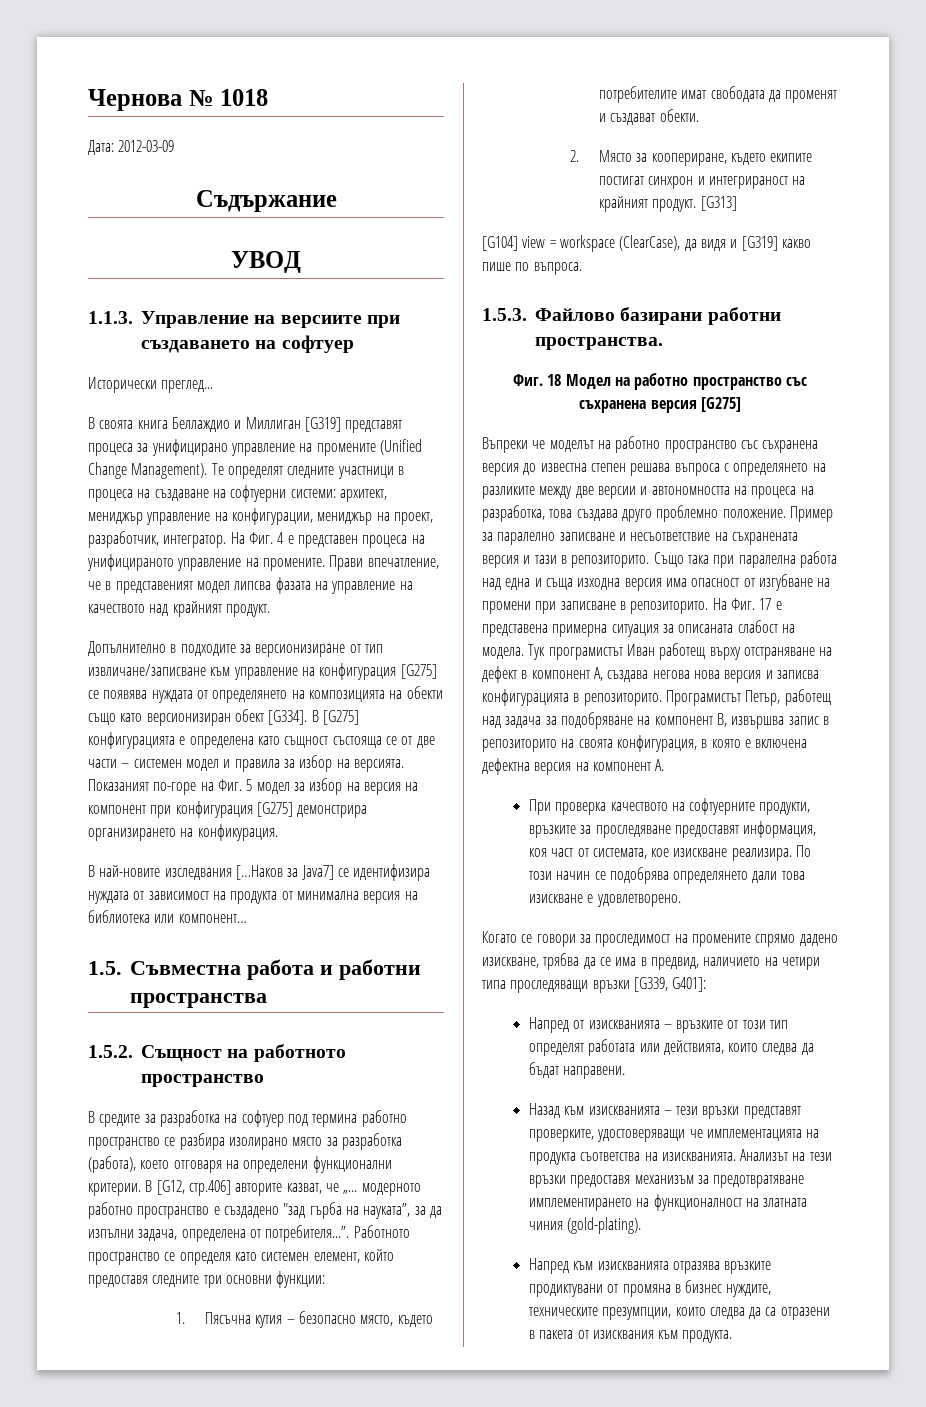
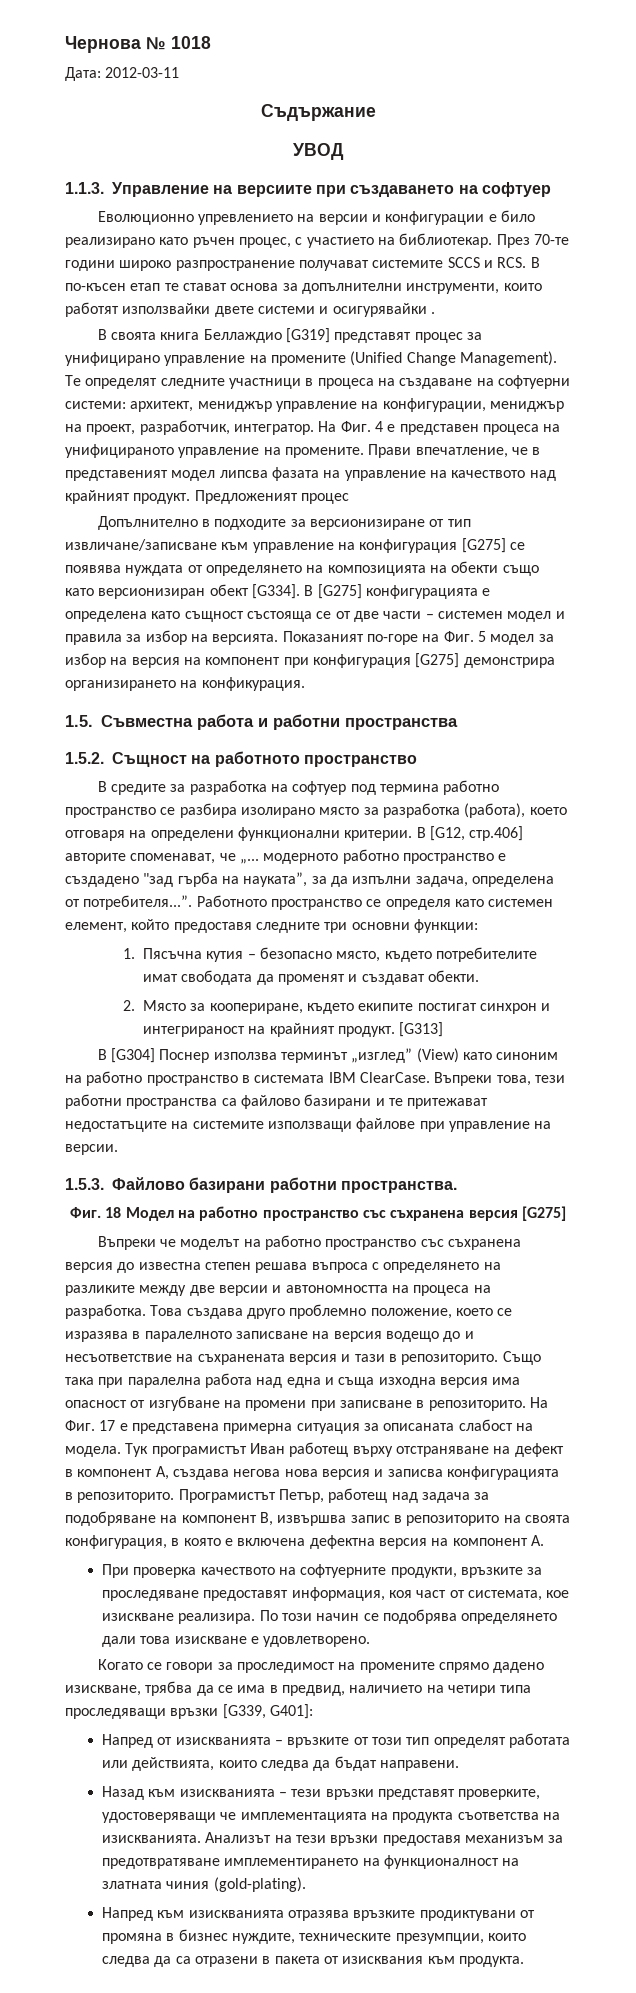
- Дата: 2012-03-09
+ Дата: 2012-03-11
- Исторически преглед...
+ Еволюционно упревлението на версии и конфигурации е било реализирано като ръчен процес, с участието на библиотекар. През 70-те години широко разпространение получават системите SCCS и RCS. В по-късен етап те стават основа за допълнителни инструменти, които работят използвайки двете системи и осигурявайки .
- В своята книга Беллаждио и Миллиган [G319] представят процеса за унифицирано управление на промените (Unified Change Management).
+ В своята книга Беллаждио [G319] представят процес за унифицирано управление на промените (Unified Change Management).
+ Предложеният процес
- В най-новите изследвания […Наков за Java7] се идентифизира нуждата от зависимост на продукта от минимална версия на библиотека или компонент…
- В [G12, стр.406] авторите казват, че „... модерното работно пространство е създадено "зад гърба на науката”, за да изпълни задача, определена от потребителя...”. Работното пространство се определя като системен елемент, който предоставя следните три основни функции:
+ В [G12, стр.406] авторите споменават, че „... модерното работно пространство е създадено "зад гърба на науката”, за да изпълни задача, определена от потребителя...”. Работното пространство се определя като системен елемент, който предоставя следните три основни функции:
- [G104] view = workspace (ClearCase), да видя и [G319] какво пише по въпроса.
+ В [G304] Поснер използва терминът „изглед” (View) като синоним на работно пространство в системата IBM ClearCase. Въпреки това, тези работни пространства са файлово базирани и те притежават недостатъците на системите използващи файлове при управление на версии.
- Въпреки че моделът на работно пространство със съхранена версия до известна степен решава въпроса с определянето на разликите между две версии и автономността на процеса на разработка, това създава друго проблемно положение. Пример за паралелно записване и несъответствие на съхранената версия и тази в репозиторито.
+ Въпреки че моделът на работно пространство със съхранена версия до известна степен решава въпроса с определянето на разликите между две версии и автономността на процеса на разработка. Това създава друго проблемно положение, което се изразява в паралелното записване на версия водещо до и несъответствие на съхранената версия и тази в репозиторито.

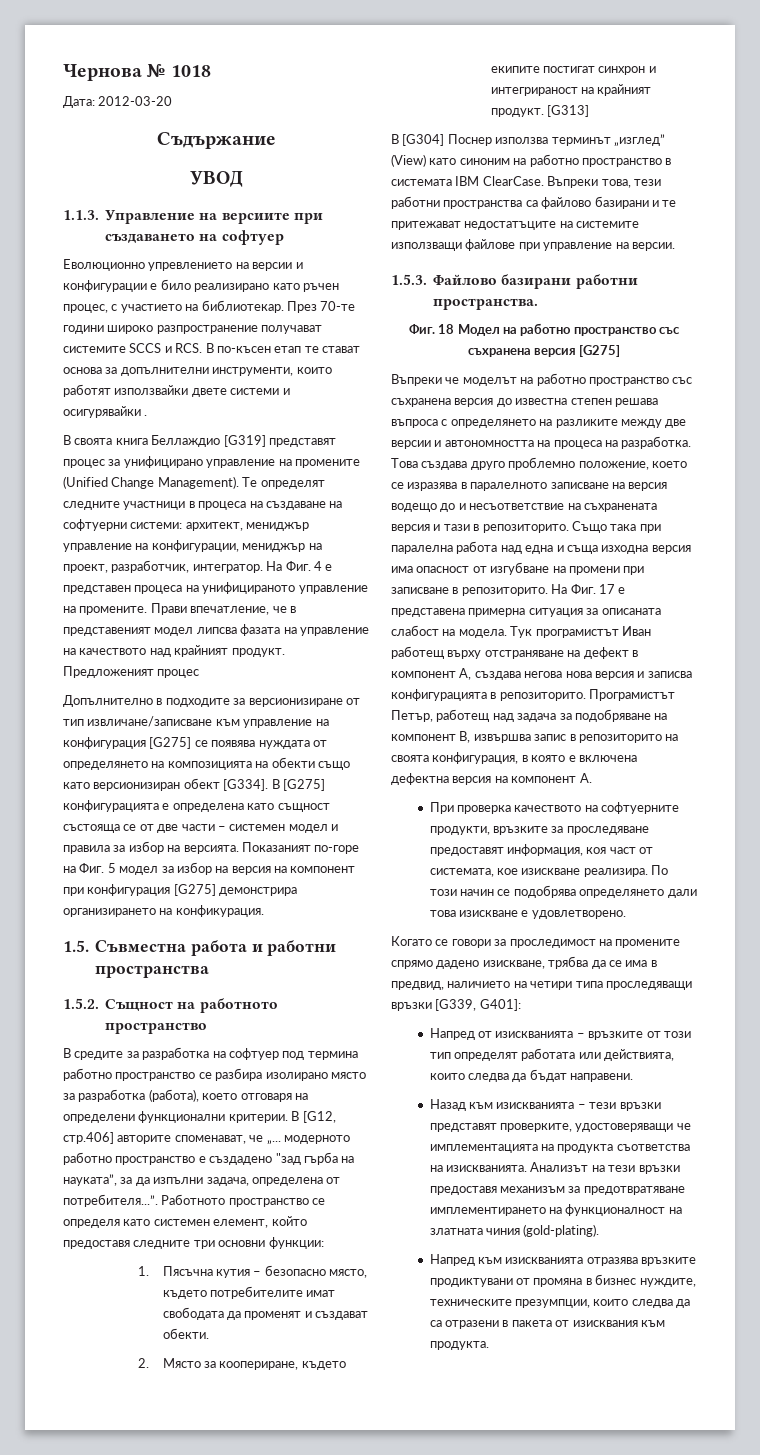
- Дата: 2012-03-11
+ Дата: 2012-03-20

